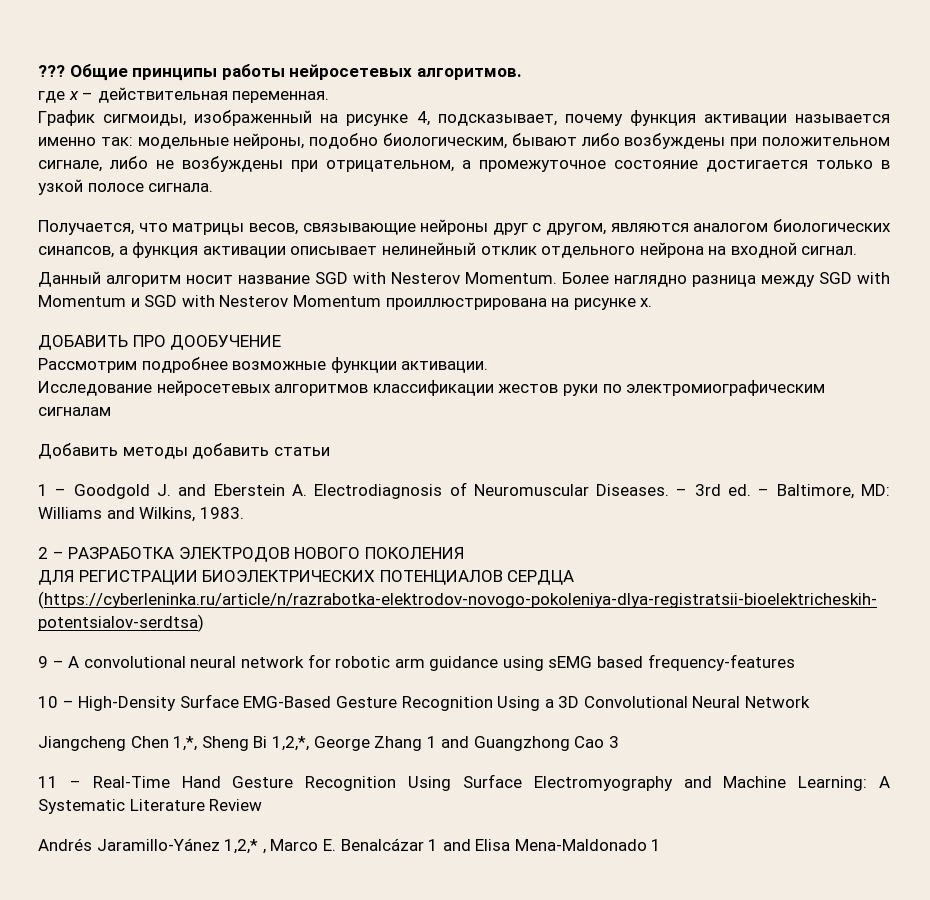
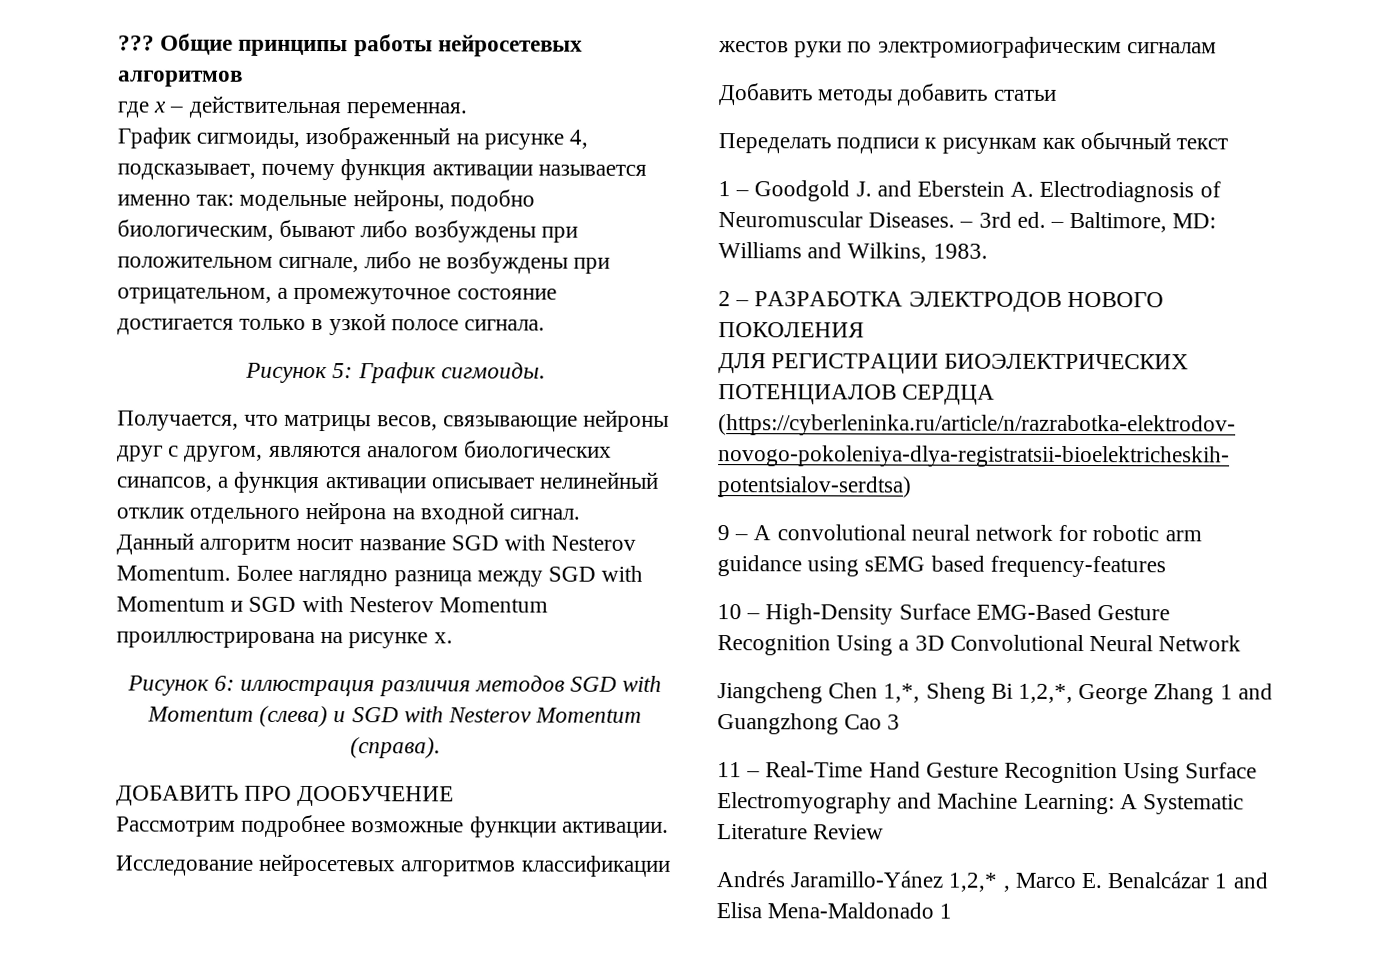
- Общие принципы работы нейросетевых алгоритмов.
+ Общие принципы работы нейросетевых алгоритмов
+ Рисунок 5: График сигмоиды.
+ Рисунок 6: иллюстрация различия методов SGD with Momentum (слева) и SGD with Nesterov Momentum (справа).
+ Переделать подписи к рисункам как обычный текст

